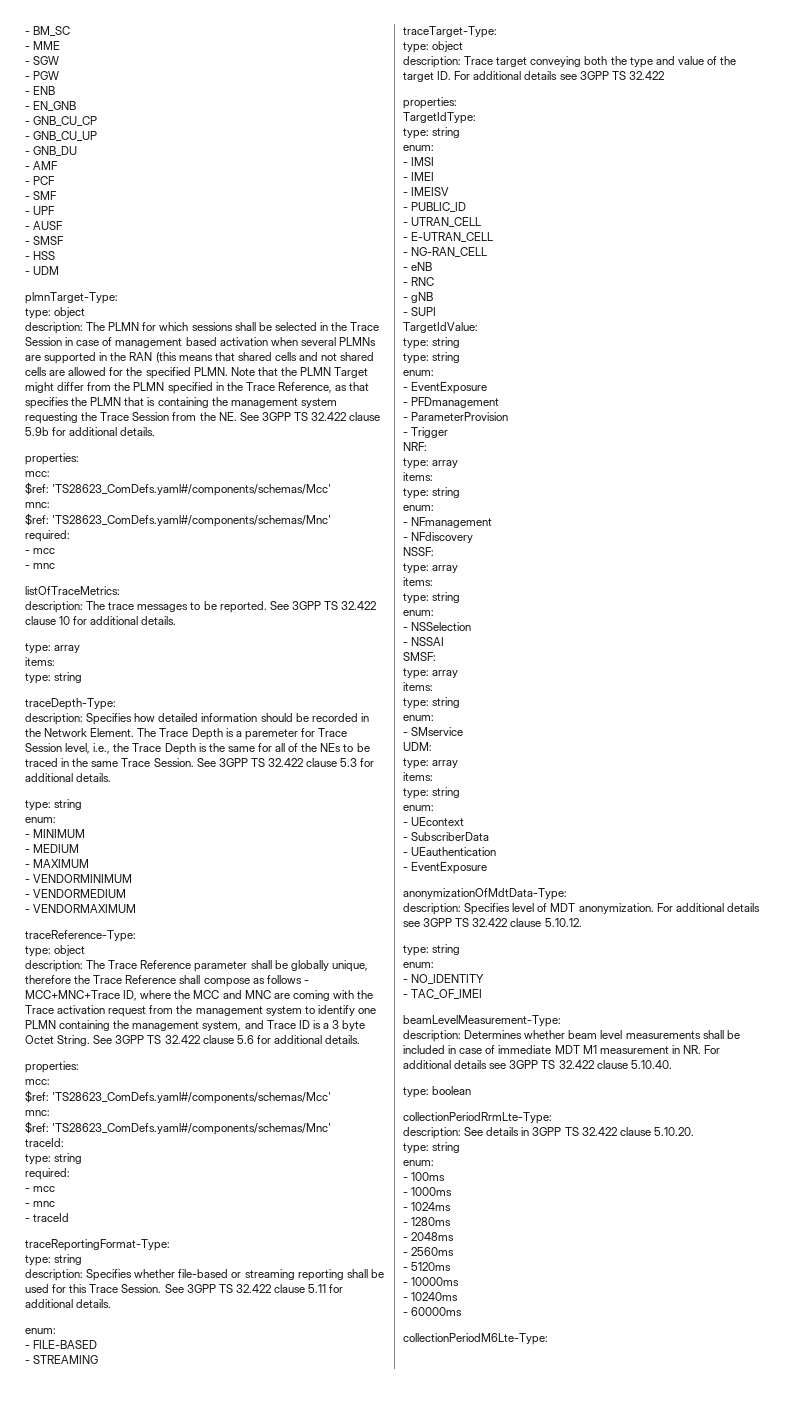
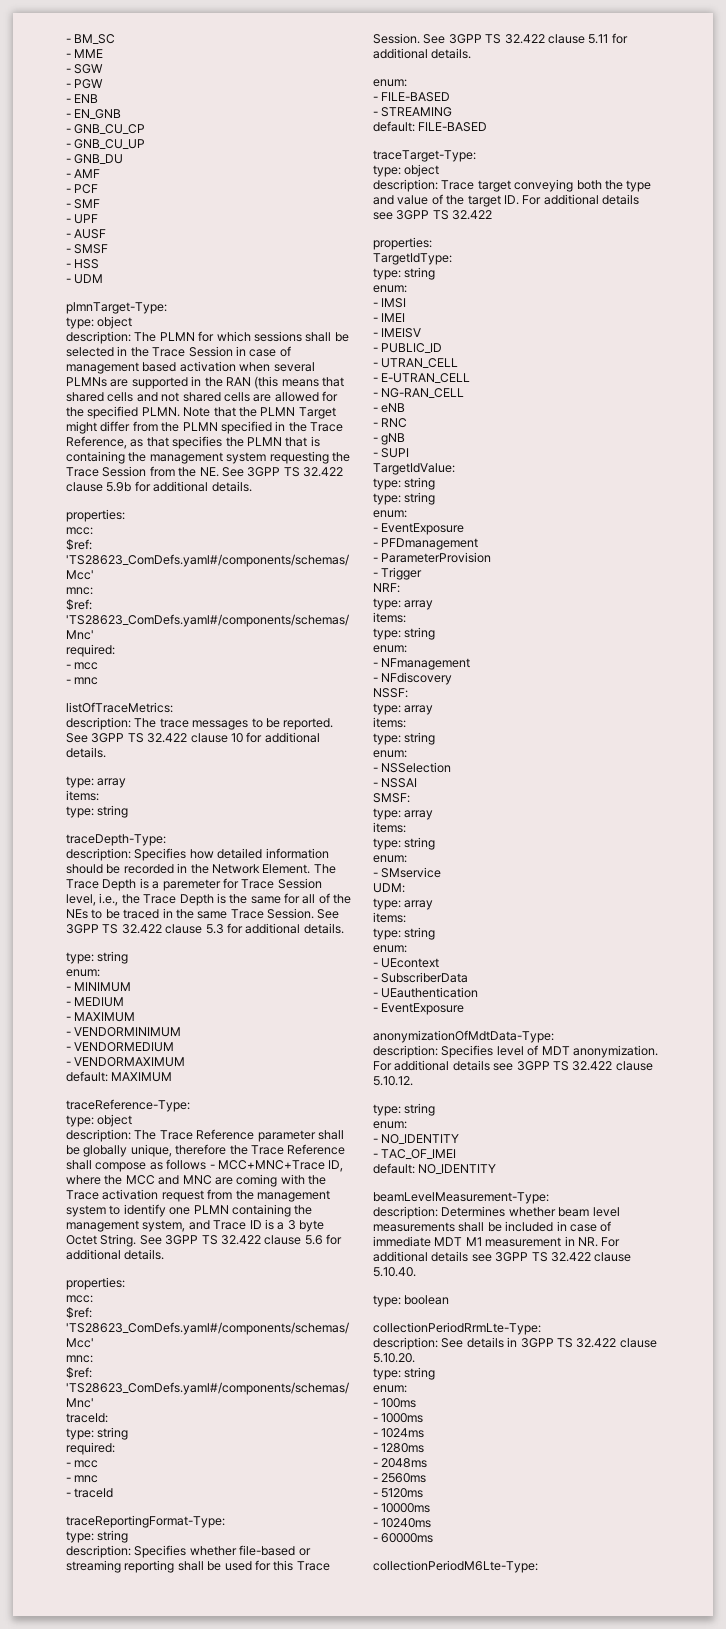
+ default: MAXIMUM
+ default: FILE-BASED
+ default: NO_IDENTITY

